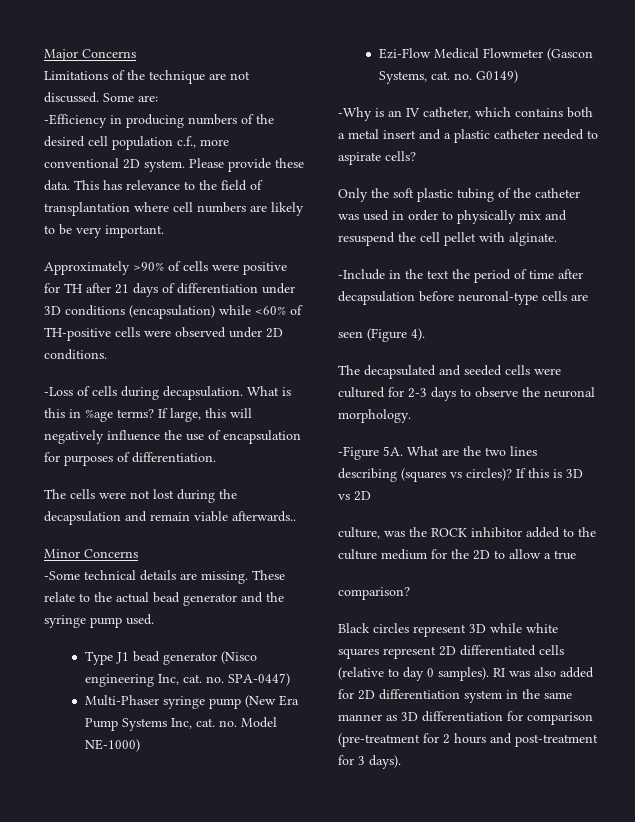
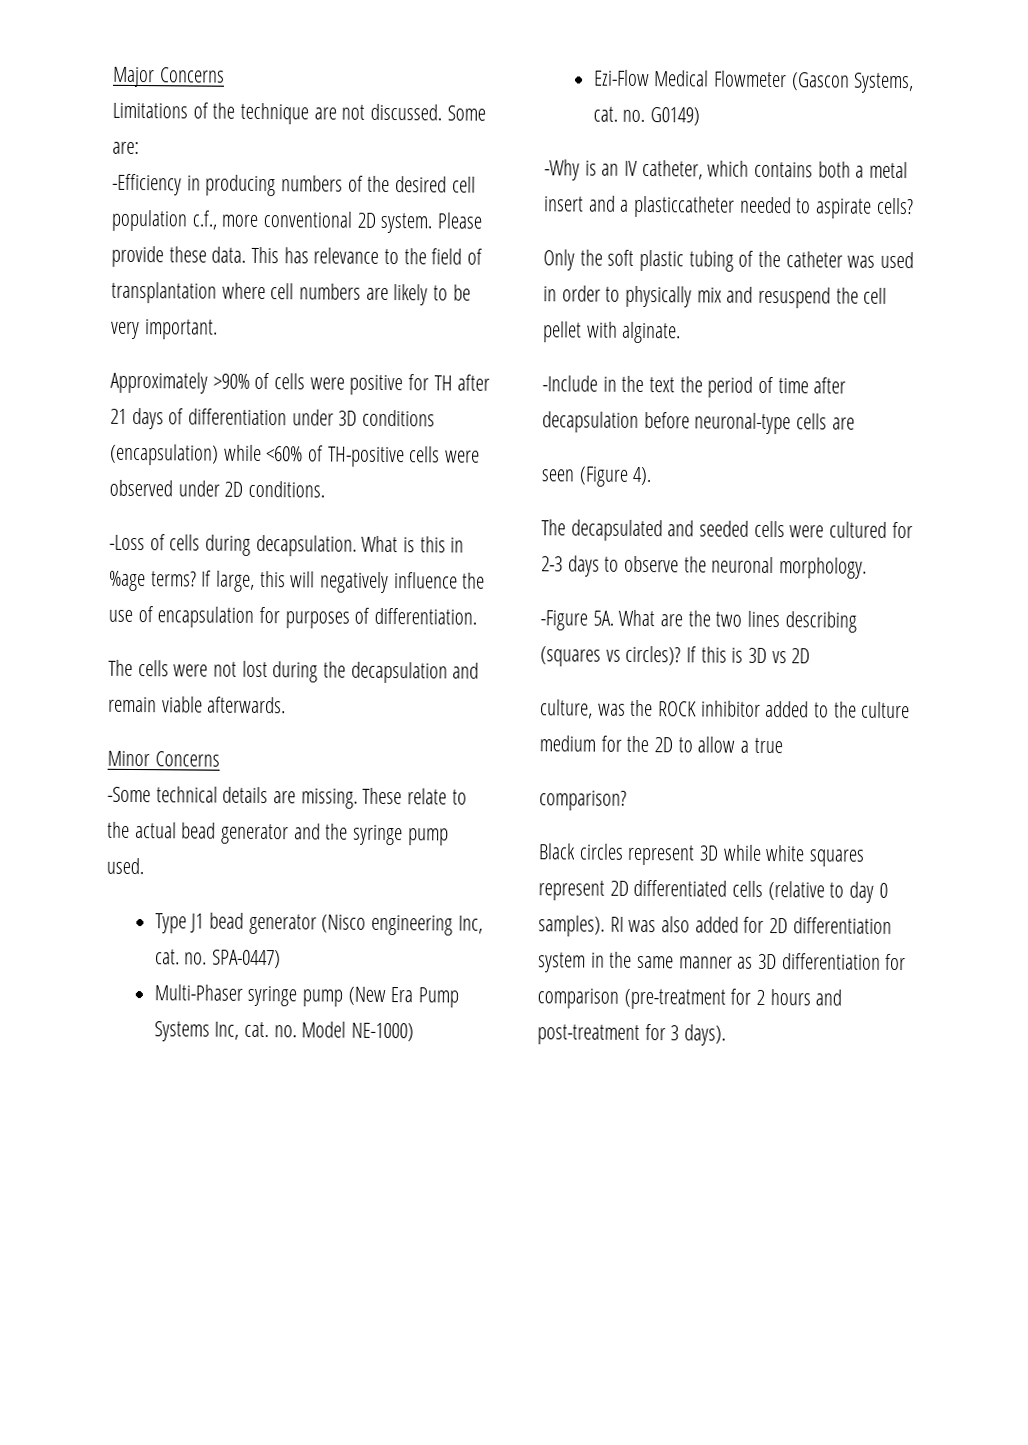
- The cells were not lost during the decapsulation and remain viable afterwards..
+ The cells were not lost during the decapsulation and remain viable afterwards.
- -Why is an IV catheter, which contains both a metal insert and a plastic catheter needed to aspirate cells?
+ -Why is an IV catheter, which contains both a metal insert and a plasticcatheter needed to aspirate cells?

